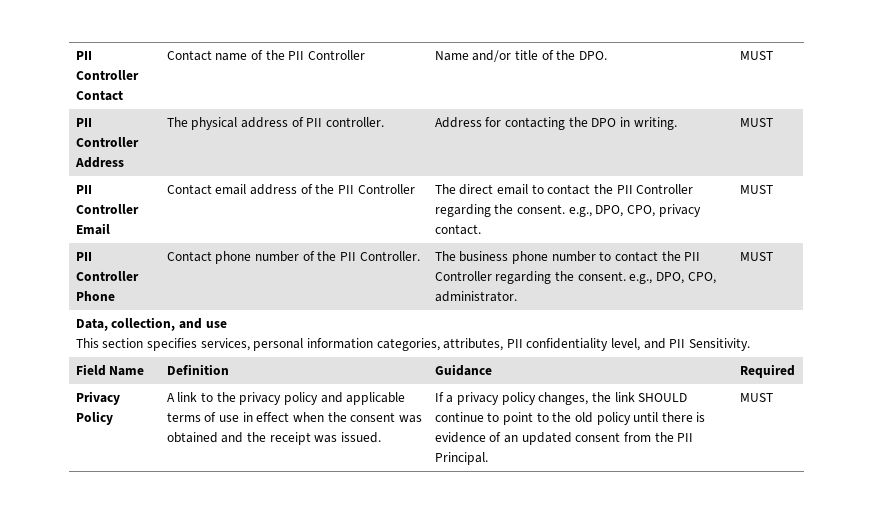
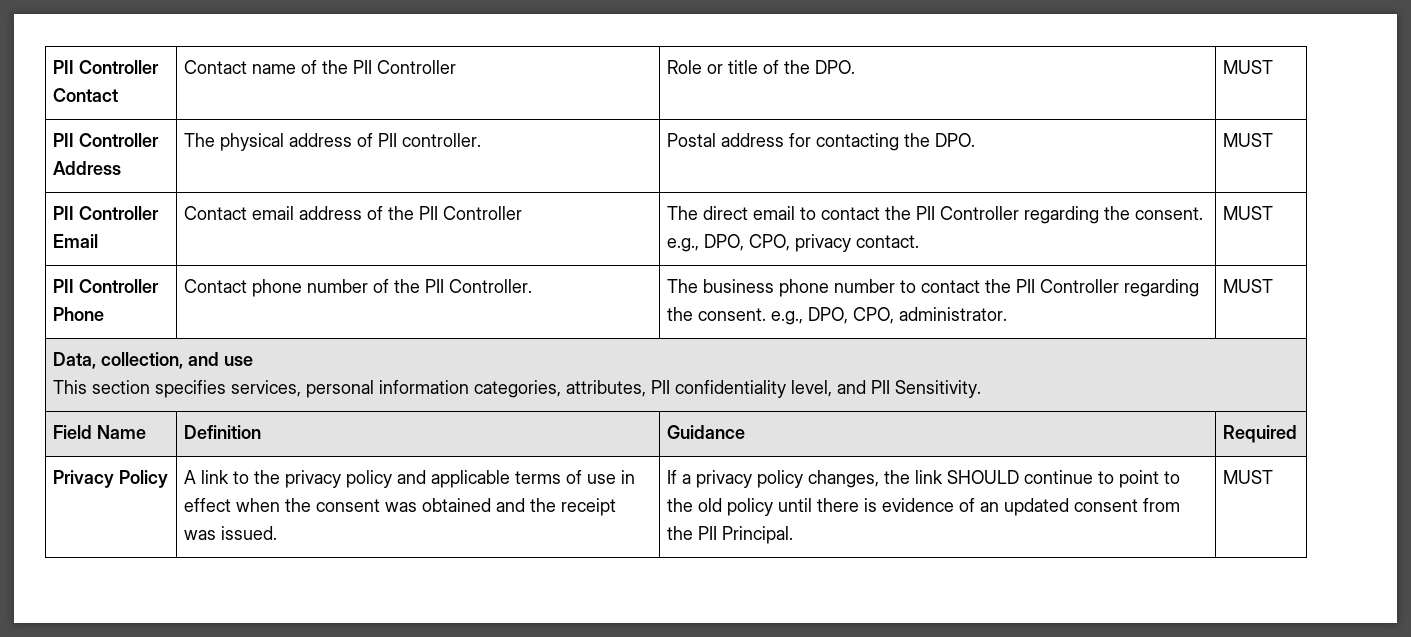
- PII Controller Contact | Contact name of the PII Controller | Name and/or title of the DPO. | MUST
+ PII Controller Contact | Contact name of the PII Controller | Role or title of the DPO. | MUST
- PII Controller Address | The physical address of PII controller. | Address for contacting the DPO in writing. | MUST
+ PII Controller Address | The physical address of PII controller. | Postal address for contacting the DPO. | MUST

